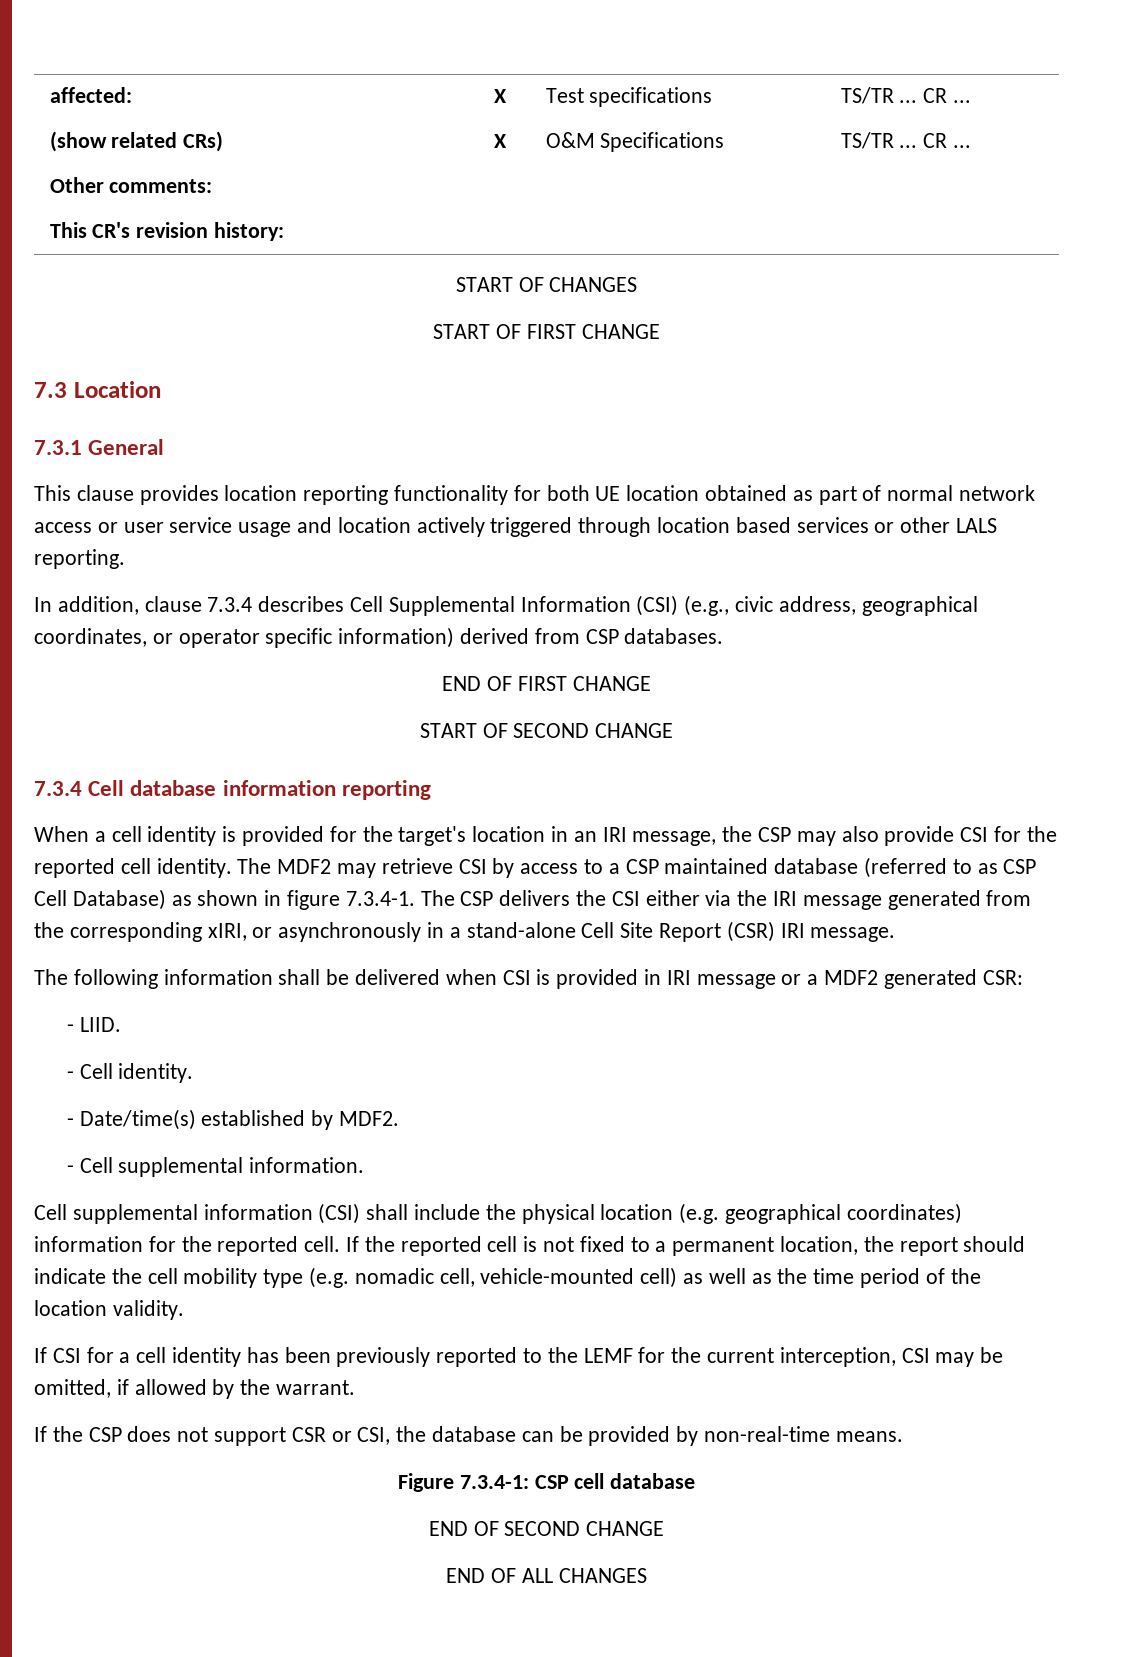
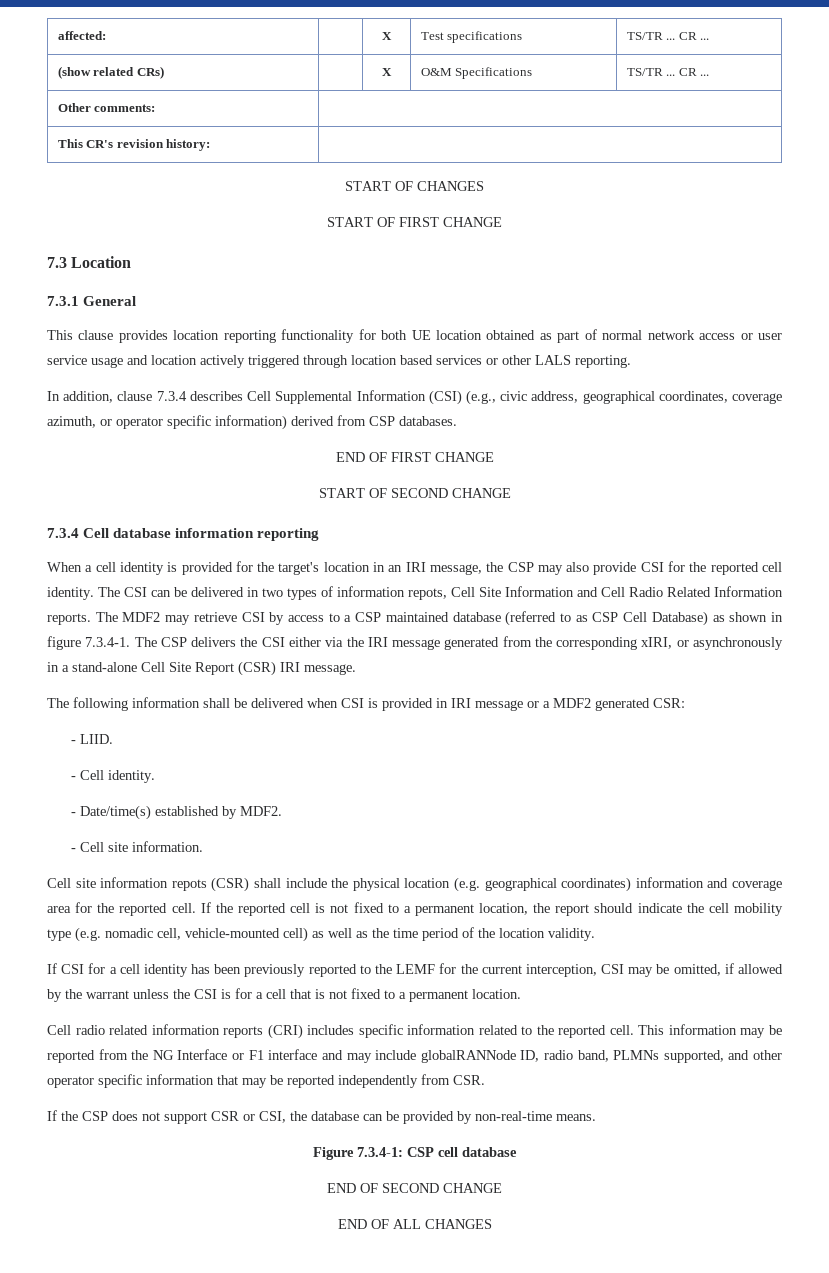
- In addition, clause 7.3.4 describes Cell Supplemental Information (CSI) (e.g., civic address, geographical coordinates, or operator specific information) derived from CSP databases.
+ In addition, clause 7.3.4 describes Cell Supplemental Information (CSI) (e.g., civic address, geographical coordinates, coverage azimuth, or operator specific information) derived from CSP databases.
- The MDF2 may retrieve CSI by access to a CSP maintained database (referred to as CSP Cell Database) as shown in figure 7.3.4-1. The CSP delivers the CSI either via the IRI message generated from the corresponding xIRI, or asynchronously in a stand-alone Cell Site Report (CSR) IRI message.
+ The CSI can be delivered in two types of information repots, Cell Site Information and Cell Radio Related Information reports. The MDF2 may retrieve CSI by access to a CSP maintained database (referred to as CSP Cell Database) as shown in figure 7.3.4-1. The CSP delivers the CSI either via the IRI message generated from the corresponding xIRI, or asynchronously in a stand-alone Cell Site Report (CSR) IRI message.
- - Cell supplemental information.
+ - Cell site information.
- Cell supplemental information (CSI) shall include the physical location (e.g. geographical coordinates) information for the reported cell.
+ Cell site information repots (CSR) shall include the physical location (e.g. geographical coordinates) information and coverage area for the reported cell.
- If CSI for a cell identity has been previously reported to the LEMF for the current interception, CSI may be omitted, if allowed by the warrant.
+ If CSI for a cell identity has been previously reported to the LEMF for the current interception, CSI may be omitted, if allowed by the warrant unless the CSI is for a cell that is not fixed to a permanent location.
+ Cell radio related information reports (CRI) includes specific information related to the reported cell. This information may be reported from the NG Interface or F1 interface and may include globalRANNode ID, radio band, PLMNs supported, and other operator specific information that may be reported independently from CSR.

